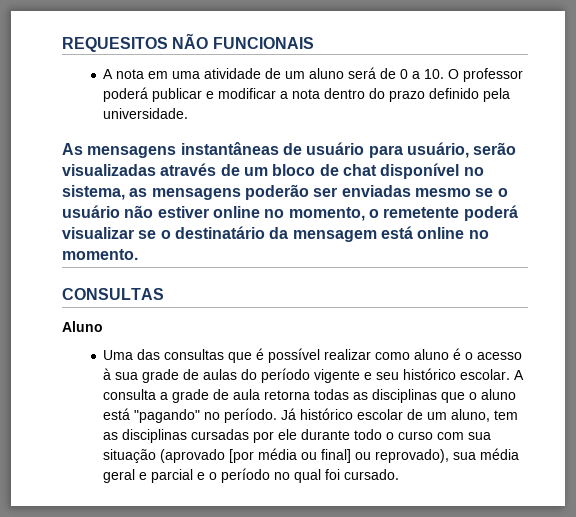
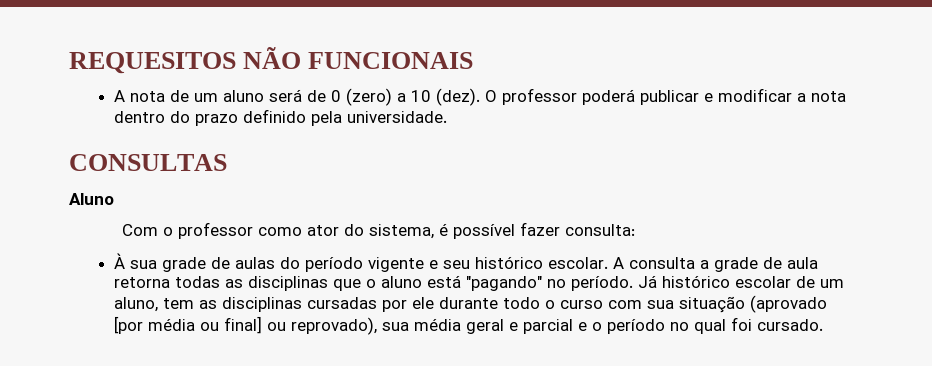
- A nota em uma atividade de um aluno será de 0 a 10. O professor poderá publicar e modificar a nota dentro do prazo definido pela universidade.
+ A nota de um aluno será de 0 (zero) a 10 (dez). O professor poderá publicar e modificar a nota dentro do prazo definido pela universidade.
- As mensagens instantâneas de usuário para usuário, serão visualizadas através de um bloco de chat disponível no sistema, as mensagens poderão ser enviadas mesmo se o usuário não estiver online no momento, o remetente poderá visualizar se o destinatário da mensagem está online no momento.
  CONSULTAS
  Aluno
- Uma das consultas que é possível realizar como aluno é o acesso à sua grade de aulas do período vigente e seu histórico escolar.
+ Com o professor como ator do sistema, é possível fazer consulta:
+ À sua grade de aulas do período vigente e seu histórico escolar.

